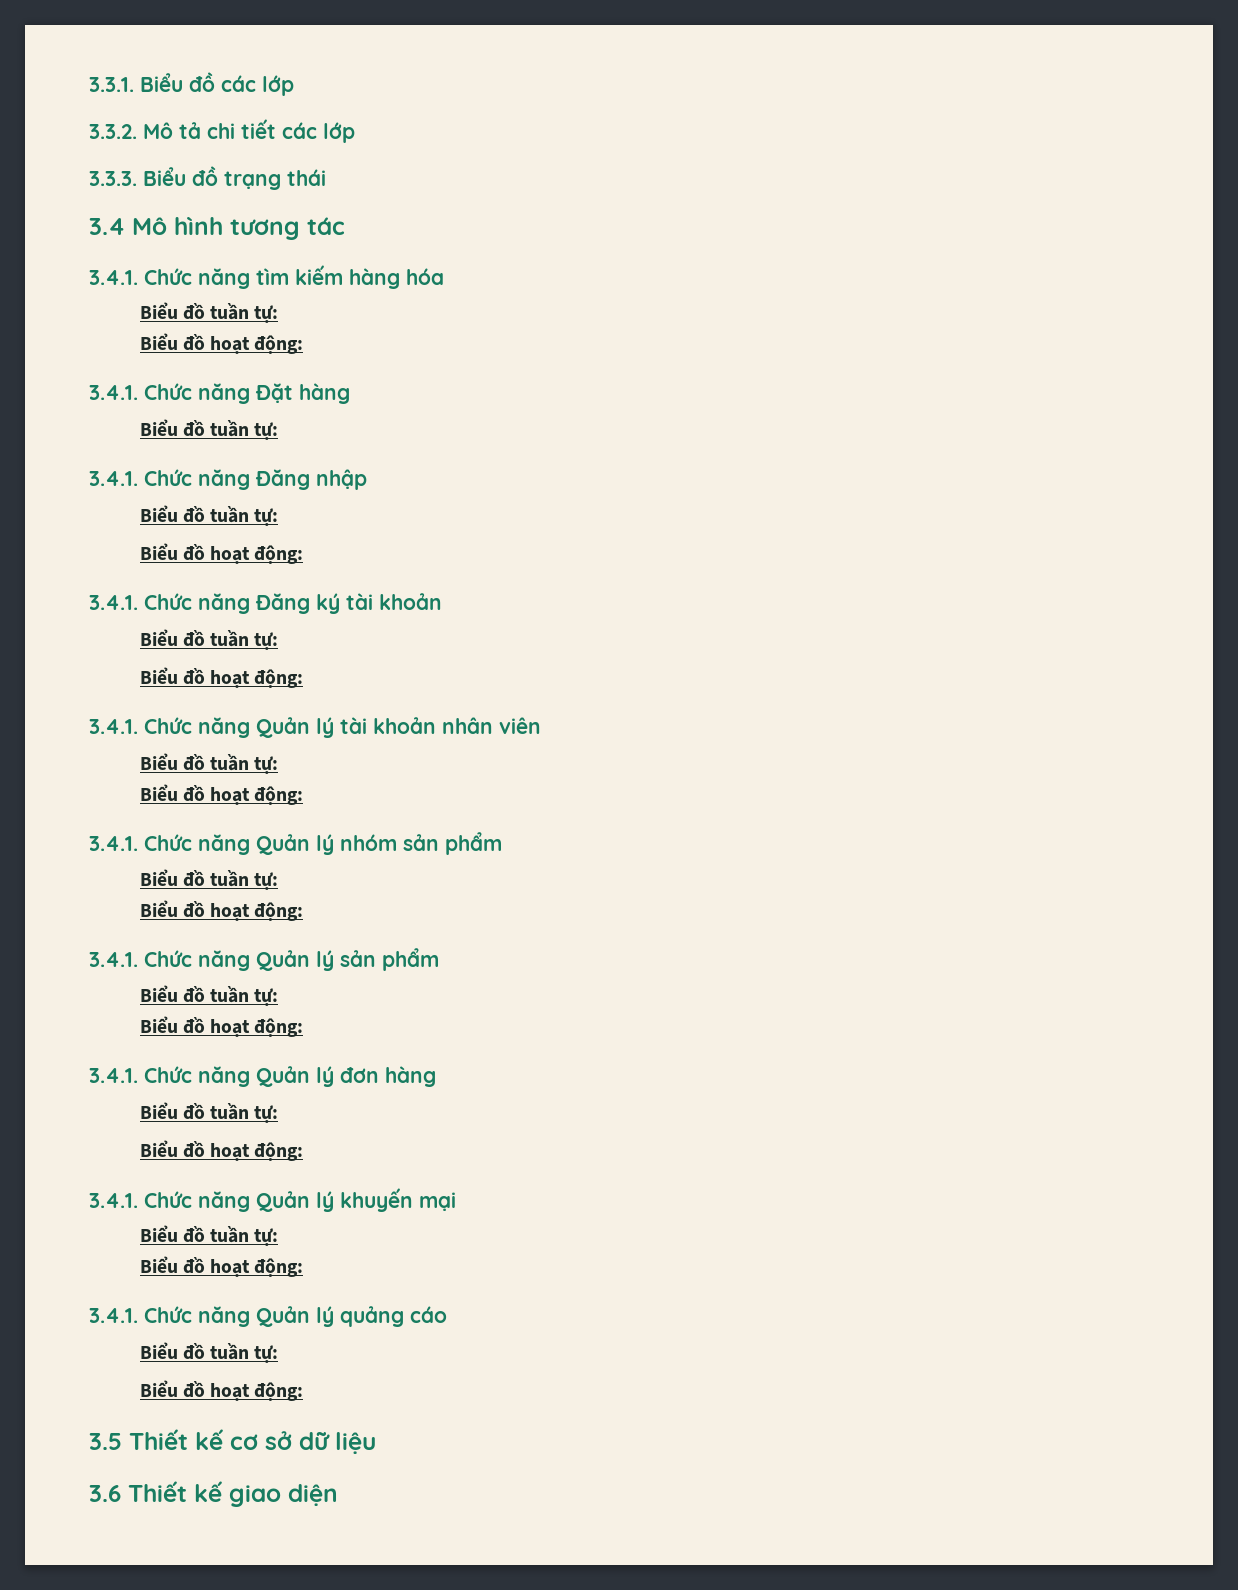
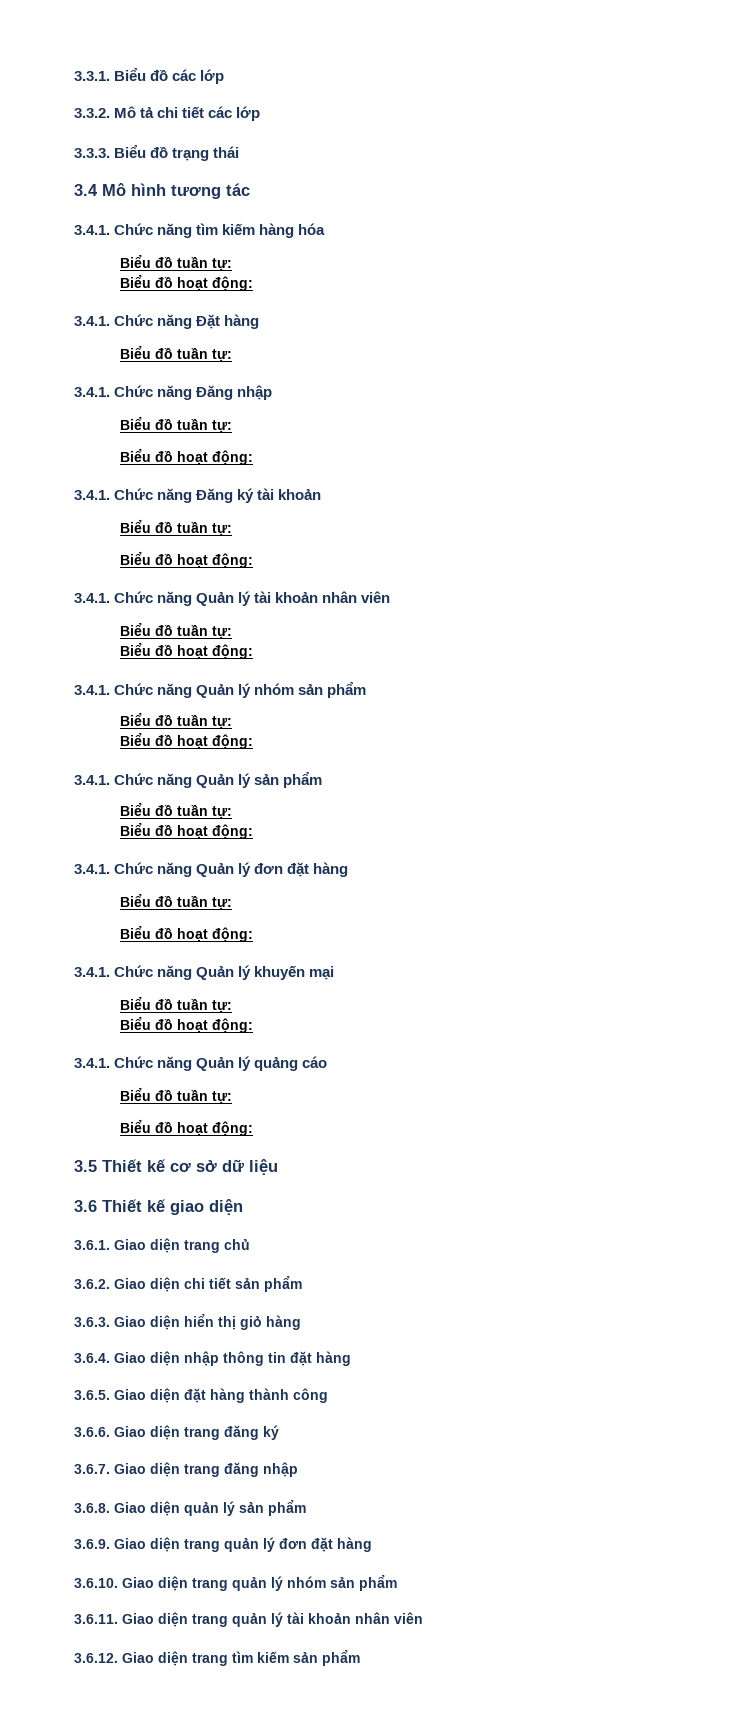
- 3.4.1. Chức năng Quản lý đơn hàng
+ 3.4.1. Chức năng Quản lý đơn đặt hàng
+ 3.6.1. Giao diện trang chủ
+ 3.6.2. Giao diện chi tiết sản phẩm
+ 3.6.3. Giao diện hiển thị giỏ hàng
+ 3.6.4. Giao diện nhập thông tin đặt hàng
+ 3.6.5. Giao diện đặt hàng thành công
+ 3.6.6. Giao diện trang đăng ký
+ 3.6.7. Giao diện trang đăng nhập
+ 3.6.8. Giao diện quản lý sản phẩm
+ 3.6.9. Giao diện trang quản lý đơn đặt hàng
+ 3.6.10. Giao diện trang quản lý nhóm sản phẩm
+ 3.6.11. Giao diện trang quản lý tài khoản nhân viên
+ 3.6.12. Giao diện trang tìm kiếm sản phẩm

